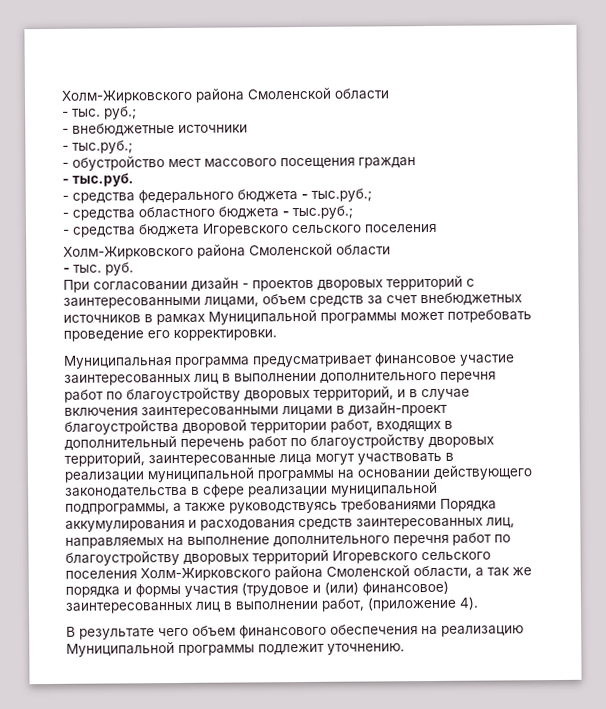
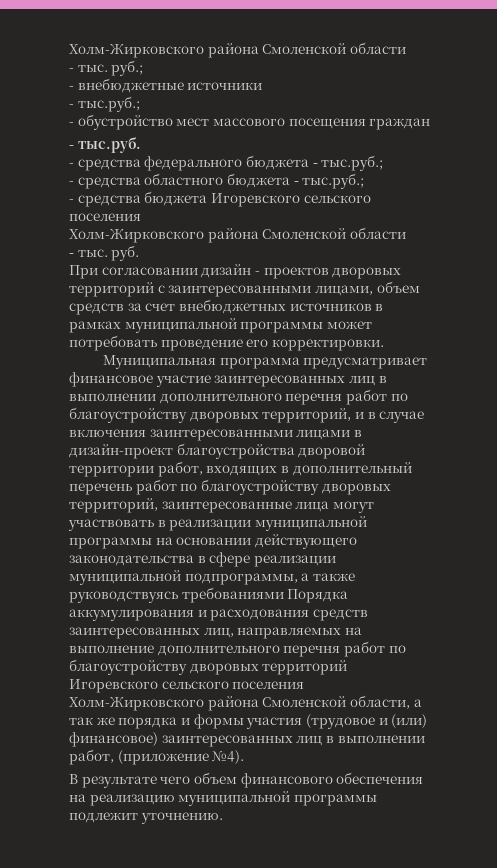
- При согласовании дизайн - проектов дворовых территорий с заинтересованными лицами, объем средств за счет внебюджетных источников в рамках Муниципальной программы может потребовать проведение его корректировки.
+ При согласовании дизайн - проектов дворовых территорий с заинтересованными лицами, объем средств за счет внебюджетных источников в рамках муниципальной программы может потребовать проведение его корректировки.
- Муниципальная программа предусматривает финансовое участие заинтересованных лиц в выполнении дополнительного перечня работ по благоустройству дворовых территорий, и в случае включения заинтересованными лицами в дизайн-проект благоустройства дворовой территории работ, входящих в дополнительный перечень работ по благоустройству дворовых территорий, заинтересованные лица могут участвовать в реализации муниципальной программы на основании действующего законодательства в сфере реализации муниципальной подпрограммы, а также руководствуясь требованиями Порядка аккумулирования и расходования средств заинтересованных лиц, направляемых на выполнение дополнительного перечня работ по благоустройству дворовых территорий Игоревского сельского поселения Холм-Жирковского района Смоленской области, а так же порядка и формы участия (трудовое и (или) финансовое) заинтересованных лиц в выполнении работ, (приложение 4).
+ Муниципальная программа предусматривает финансовое участие заинтересованных лиц в выполнении дополнительного перечня работ по благоустройству дворовых территорий, и в случае включения заинтересованными лицами в дизайн-проект благоустройства дворовой территории работ, входящих в дополнительный перечень работ по благоустройству дворовых территорий, заинтересованные лица могут участвовать в реализации муниципальной программы на основании действующего законодательства в сфере реализации муниципальной подпрограммы, а также руководствуясь требованиями Порядка аккумулирования и расходования средств заинтересованных лиц, направляемых на выполнение дополнительного перечня работ по благоустройству дворовых территорий Игоревского сельского поселения Холм-Жирковского района Смоленской области, а так же порядка и формы участия (трудовое и (или) финансовое) заинтересованных лиц в выполнении работ, (приложение №4).
- В результате чего объем финансового обеспечения на реализацию Муниципальной программы подлежит уточнению.
+ В результате чего объем финансового обеспечения на реализацию муниципальной программы подлежит уточнению.

